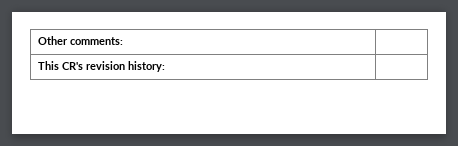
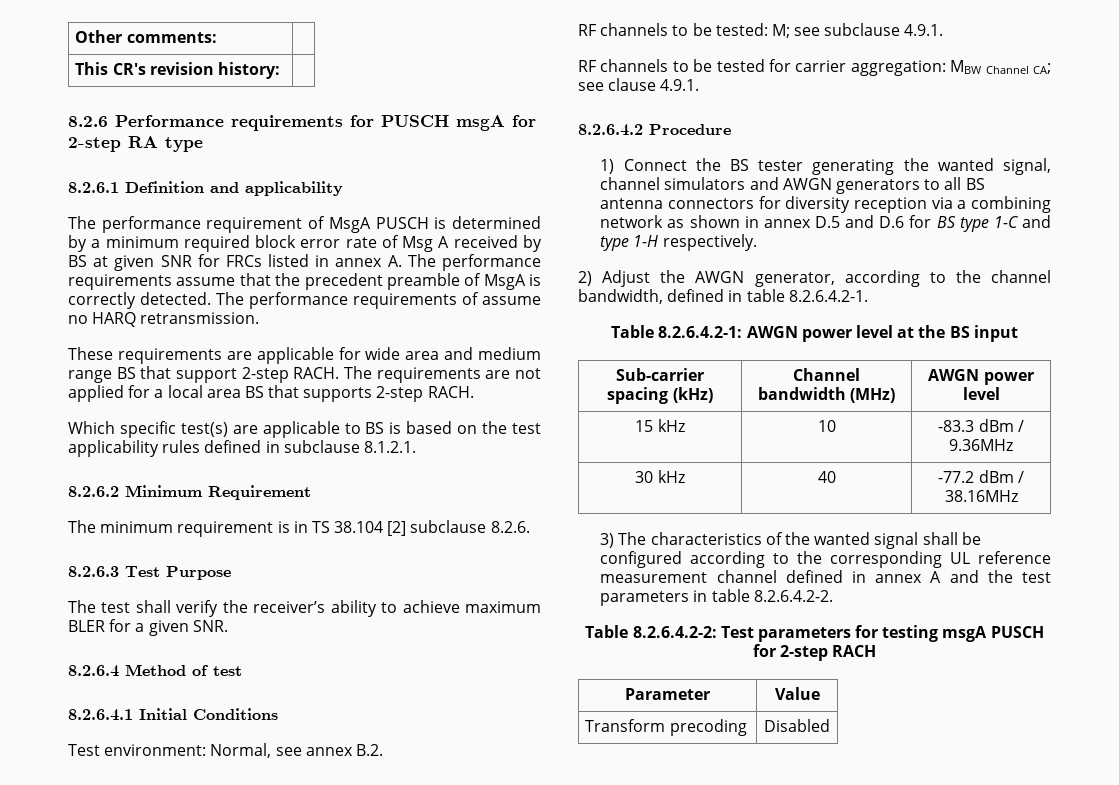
+ 8.2.6 Performance requirements for PUSCH msgA for 2-step RA type
+ 8.2.6.1 Definition and applicability
+ The performance requirement of MsgA PUSCH is determined by a minimum required block error rate of Msg A received by BS at given SNR for FRCs listed in annex A. The performance requirements assume that the precedent preamble of MsgA is correctly detected. The performance requirements of assume no HARQ retransmission.
+ These requirements are applicable for wide area and medium range BS that support 2-step RACH. The requirements are not applied for a local area BS that supports 2-step RACH.
+ Which specific test(s) are applicable to BS is based on the test applicability rules defined in subclause 8.1.2.1.
+ 8.2.6.2 Minimum Requirement
+ The minimum requirement is in TS 38.104 [2] subclause 8.2.6.
+ 8.2.6.3 Test Purpose
+ The test shall verify the receiver’s ability to achieve maximum BLER for a given SNR.
+ 8.2.6.4 Method of test
+ 8.2.6.4.1 Initial Conditions
+ Test environment: Normal, see annex B.2.
+ RF channels to be tested: M; see subclause 4.9.1.
+ RF channels to be tested for carrier aggregation: MBW Channel CA; see clause 4.9.1.
+ 8.2.6.4.2 Procedure
+ 1) Connect the BS tester generating the wanted signal, channel simulators and AWGN generators to all BS antenna connectors for diversity reception via a combining network as shown in annex D.5 and D.6 for BS type 1-C and type 1-H respectively.
+ 2) Adjust the AWGN generator, according to the channel bandwidth, defined in table 8.2.6.4.2-1.
+ Table 8.2.6.4.2-1: AWGN power level at the BS input
+ Sub-carrier spacing (kHz) | Channel bandwidth (MHz) | AWGN power level
+ 15 kHz | 10 | -83.3 dBm / 9.36MHz
+ 30 kHz | 40 | -77.2 dBm / 38.16MHz
+ 3) The characteristics of the wanted signal shall be configured according to the corresponding UL reference measurement channel defined in annex A and the test parameters in table 8.2.6.4.2-2.
+ Table 8.2.6.4.2-2: Test parameters for testing msgA PUSCH for 2-step RACH
+ Parameter | Value
+ Transform precoding | Disabled

